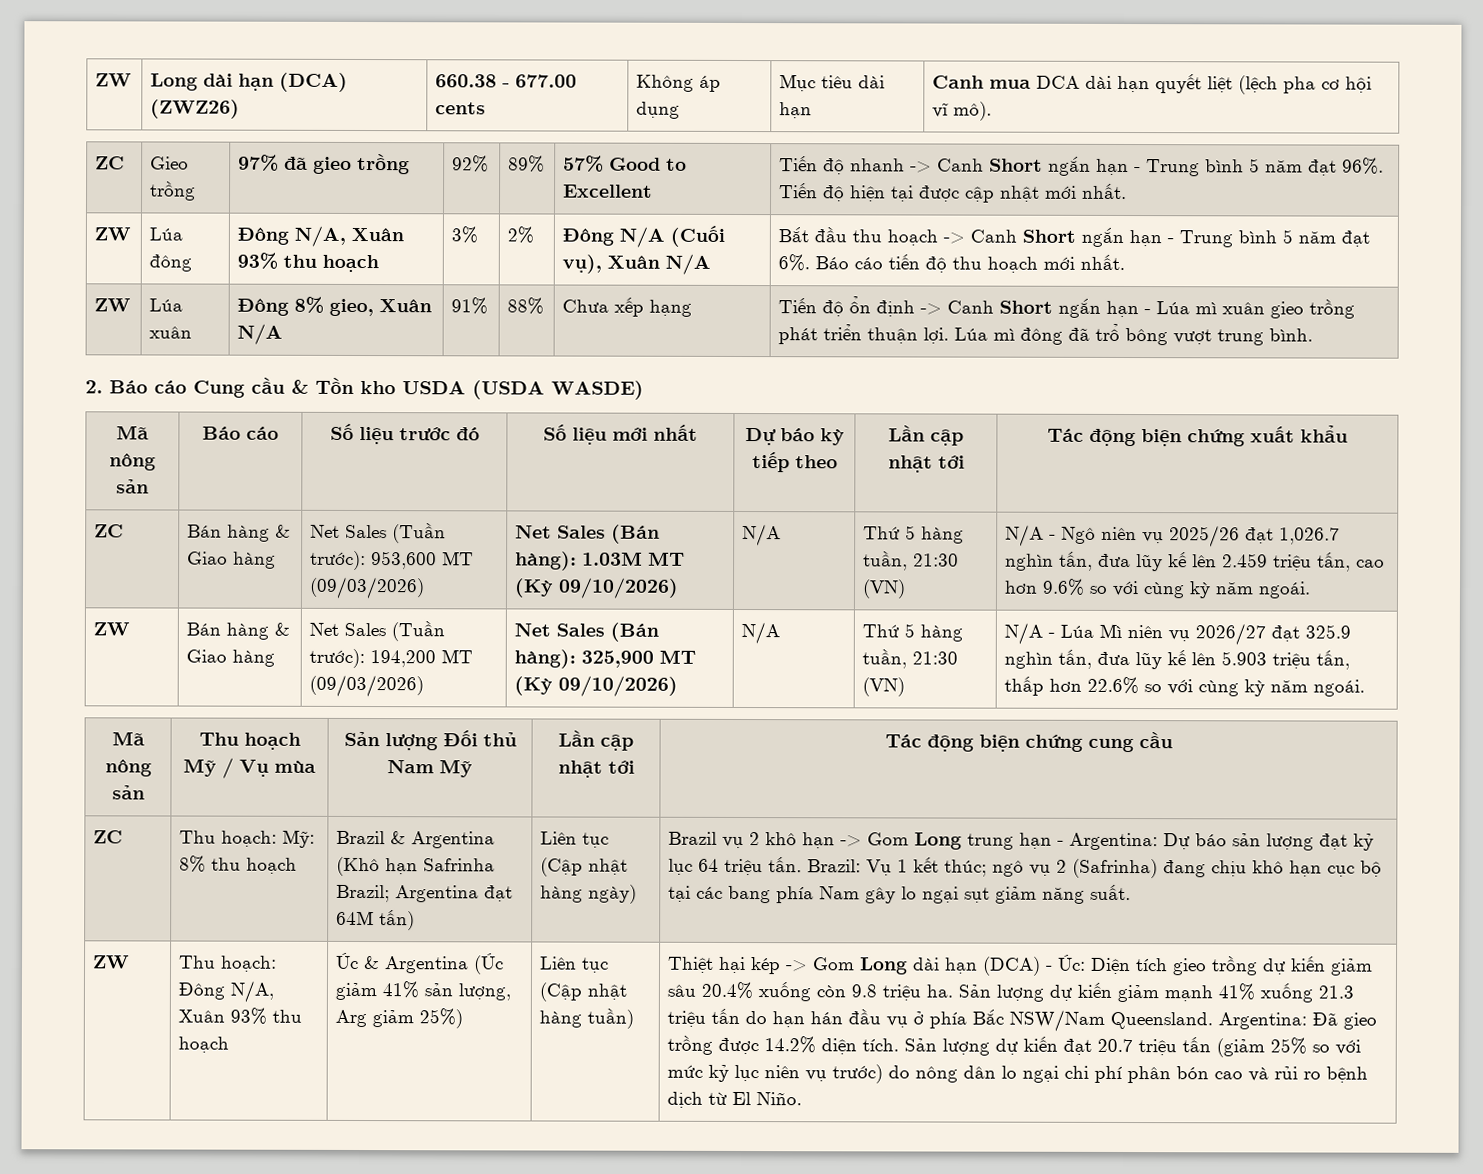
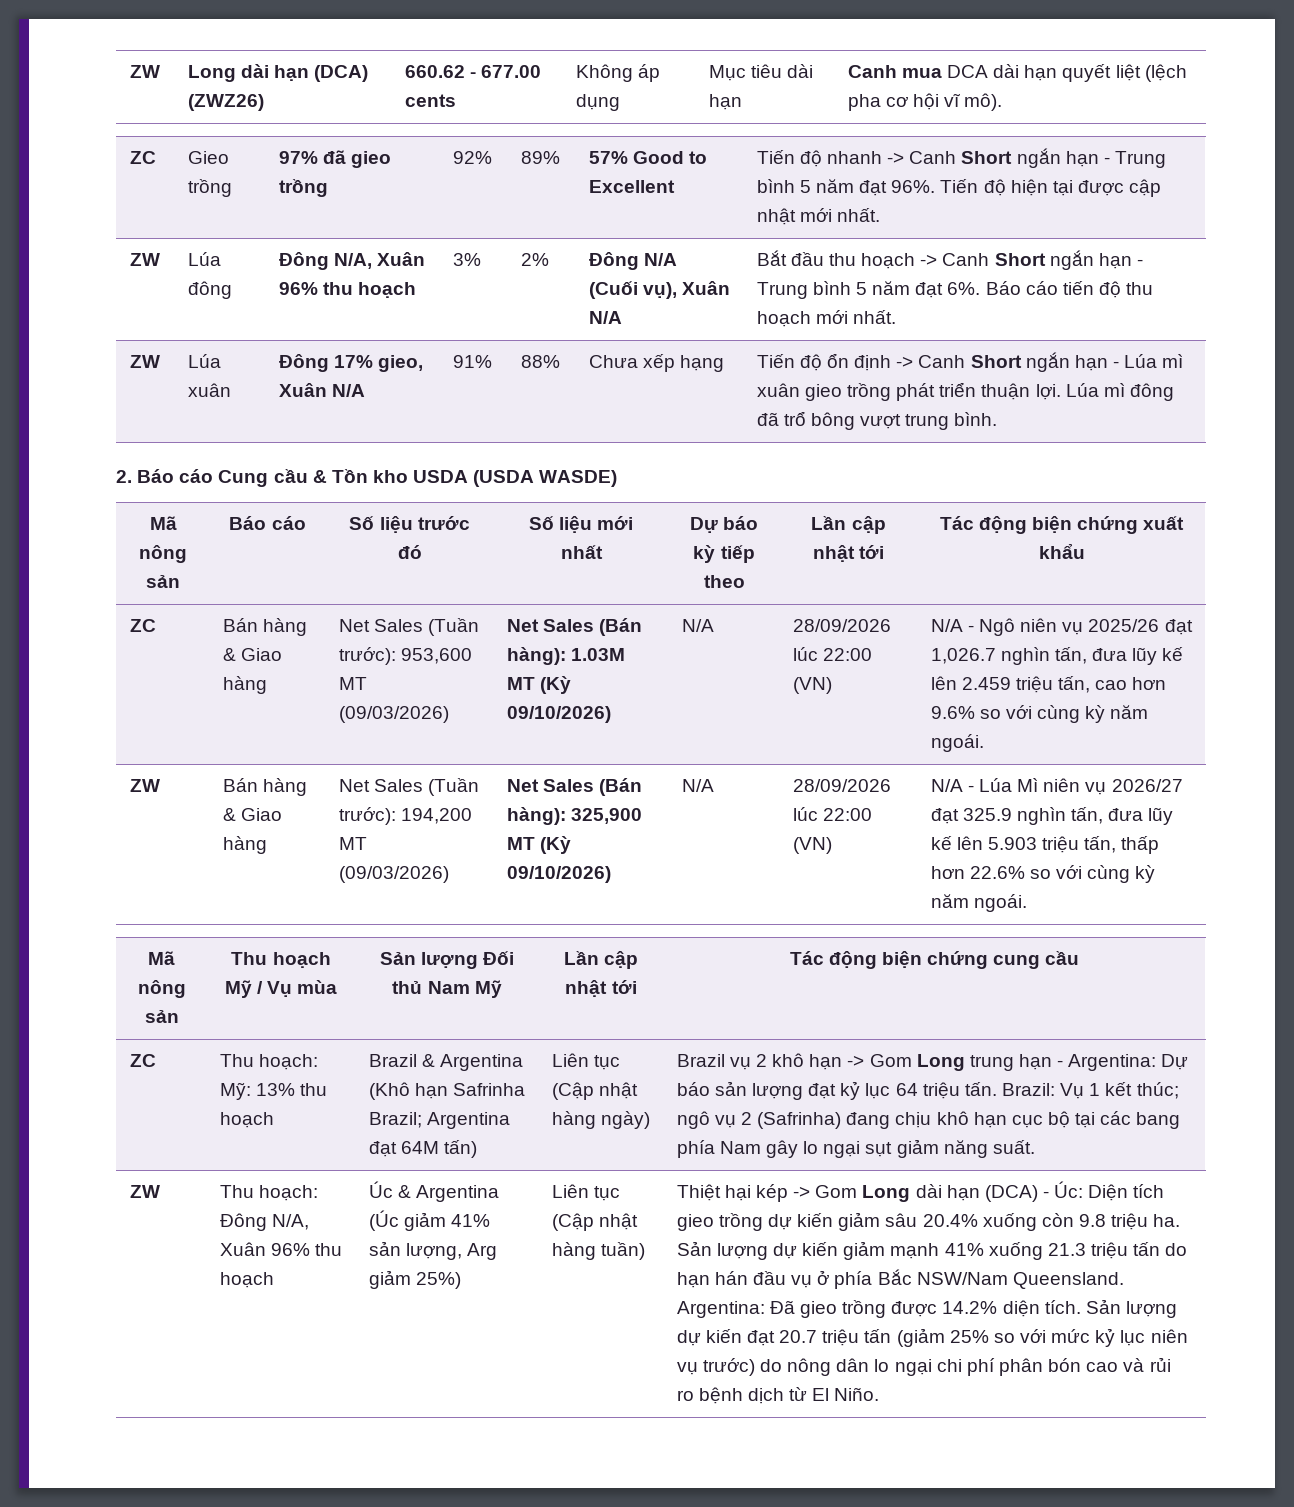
- ZW | Long dài hạn (DCA) (ZWZ26) | 660.38 - 677.00 cents | Không áp dụng | Mục tiêu dài hạn | Canh mua DCA dài hạn quyết liệt (lệch pha cơ hội vĩ mô).
+ ZW | Long dài hạn (DCA) (ZWZ26) | 660.62 - 677.00 cents | Không áp dụng | Mục tiêu dài hạn | Canh mua DCA dài hạn quyết liệt (lệch pha cơ hội vĩ mô).
- Lúa đông | Đông N/A, Xuân 93% thu hoạch
+ Lúa đông | Đông N/A, Xuân 96% thu hoạch
- Đông 8% gieo, Xuân N/A
+ Đông 17% gieo, Xuân N/A
- Net Sales (Bán hàng): 1.03M MT (Kỳ 09/10/2026) | N/A | Thứ 5 hàng tuần, 21:30 (VN)
+ Net Sales (Bán hàng): 1.03M MT (Kỳ 09/10/2026) | N/A | 28/09/2026 lúc 22:00 (VN)
- Net Sales (Bán hàng): 325,900 MT (Kỳ 09/10/2026) | N/A | Thứ 5 hàng tuần, 21:30 (VN)
+ Net Sales (Bán hàng): 325,900 MT (Kỳ 09/10/2026) | N/A | 28/09/2026 lúc 22:00 (VN)
- Thu hoạch: Mỹ: 8% thu hoạch
+ Thu hoạch: Mỹ: 13% thu hoạch
- Thu hoạch: Đông N/A, Xuân 93% thu hoạch
+ Thu hoạch: Đông N/A, Xuân 96% thu hoạch

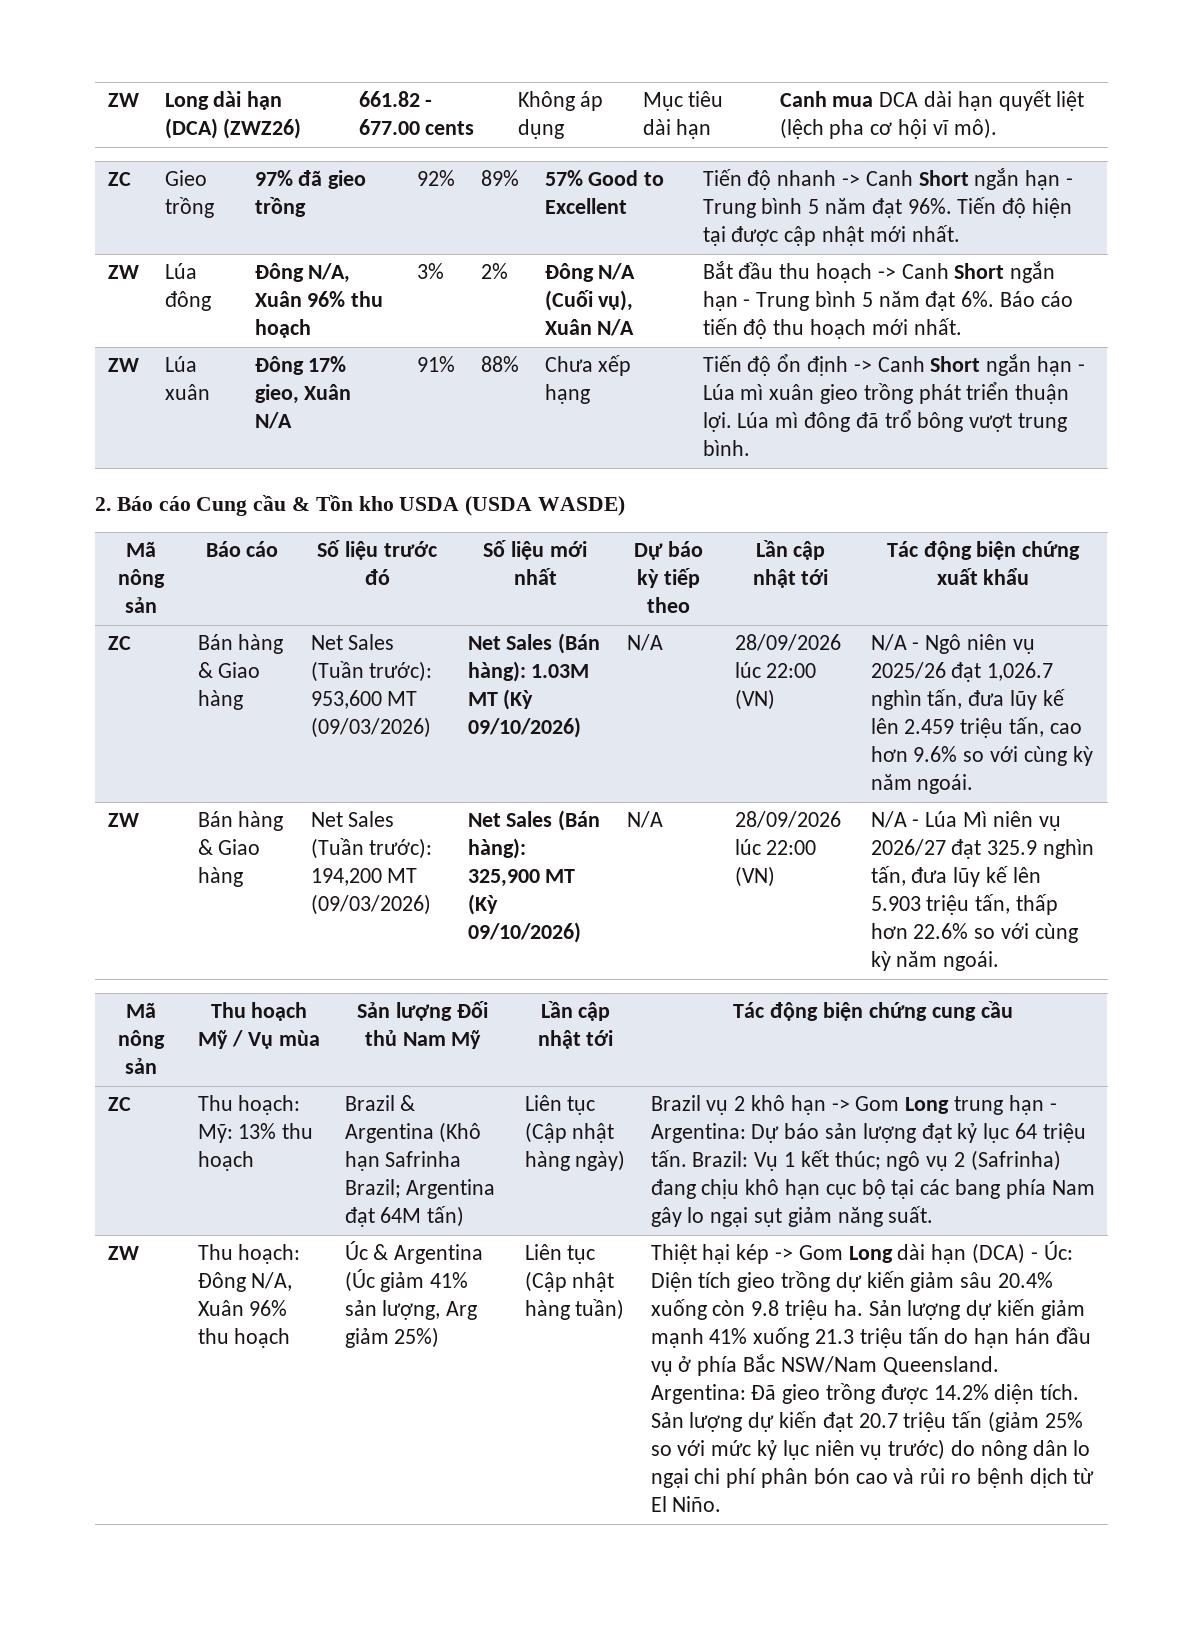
- ZW | Long dài hạn (DCA) (ZWZ26) | 660.62 - 677.00 cents | Không áp dụng | Mục tiêu dài hạn | Canh mua DCA dài hạn quyết liệt (lệch pha cơ hội vĩ mô).
+ ZW | Long dài hạn (DCA) (ZWZ26) | 661.82 - 677.00 cents | Không áp dụng | Mục tiêu dài hạn | Canh mua DCA dài hạn quyết liệt (lệch pha cơ hội vĩ mô).

